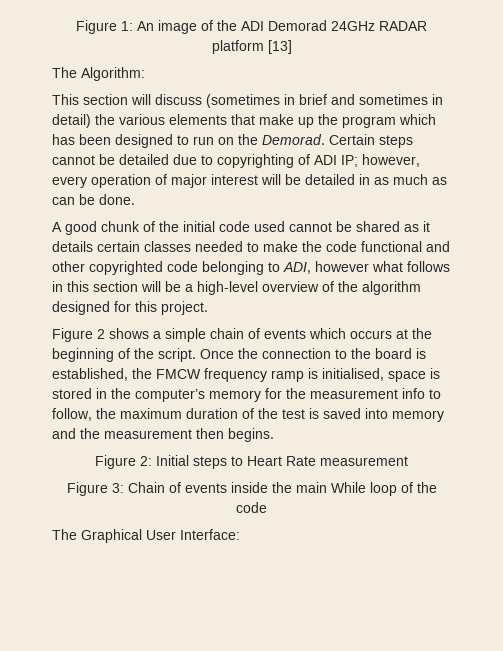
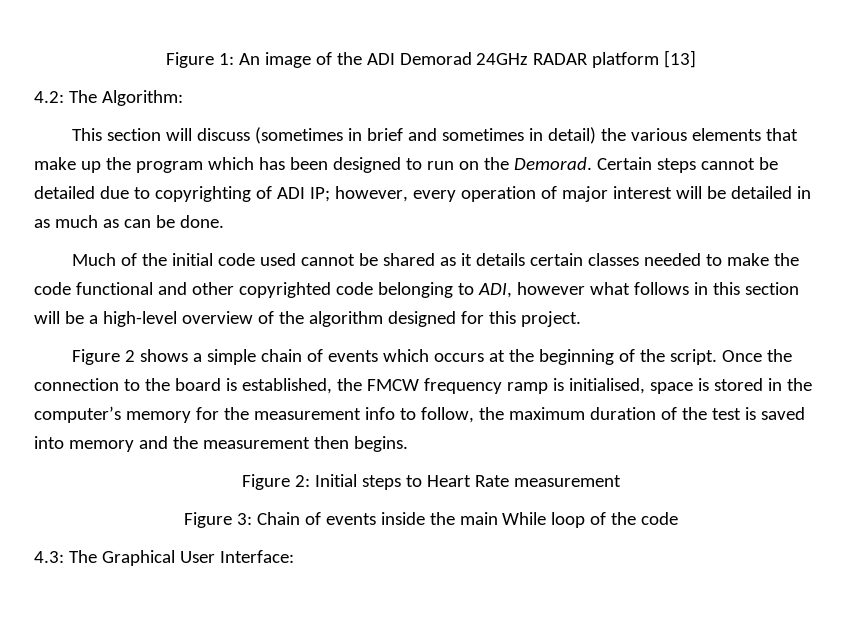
- The Algorithm:
+ 4.2: The Algorithm:
- A good chunk of the initial code used cannot be shared as it details certain classes needed to make the code functional and other copyrighted code belonging to ADI, however what follows in this section will be a high-level overview of the algorithm designed for this project.
+ Much of the initial code used cannot be shared as it details certain classes needed to make the code functional and other copyrighted code belonging to ADI, however what follows in this section will be a high-level overview of the algorithm designed for this project.
- The Graphical User Interface:
+ 4.3: The Graphical User Interface:

